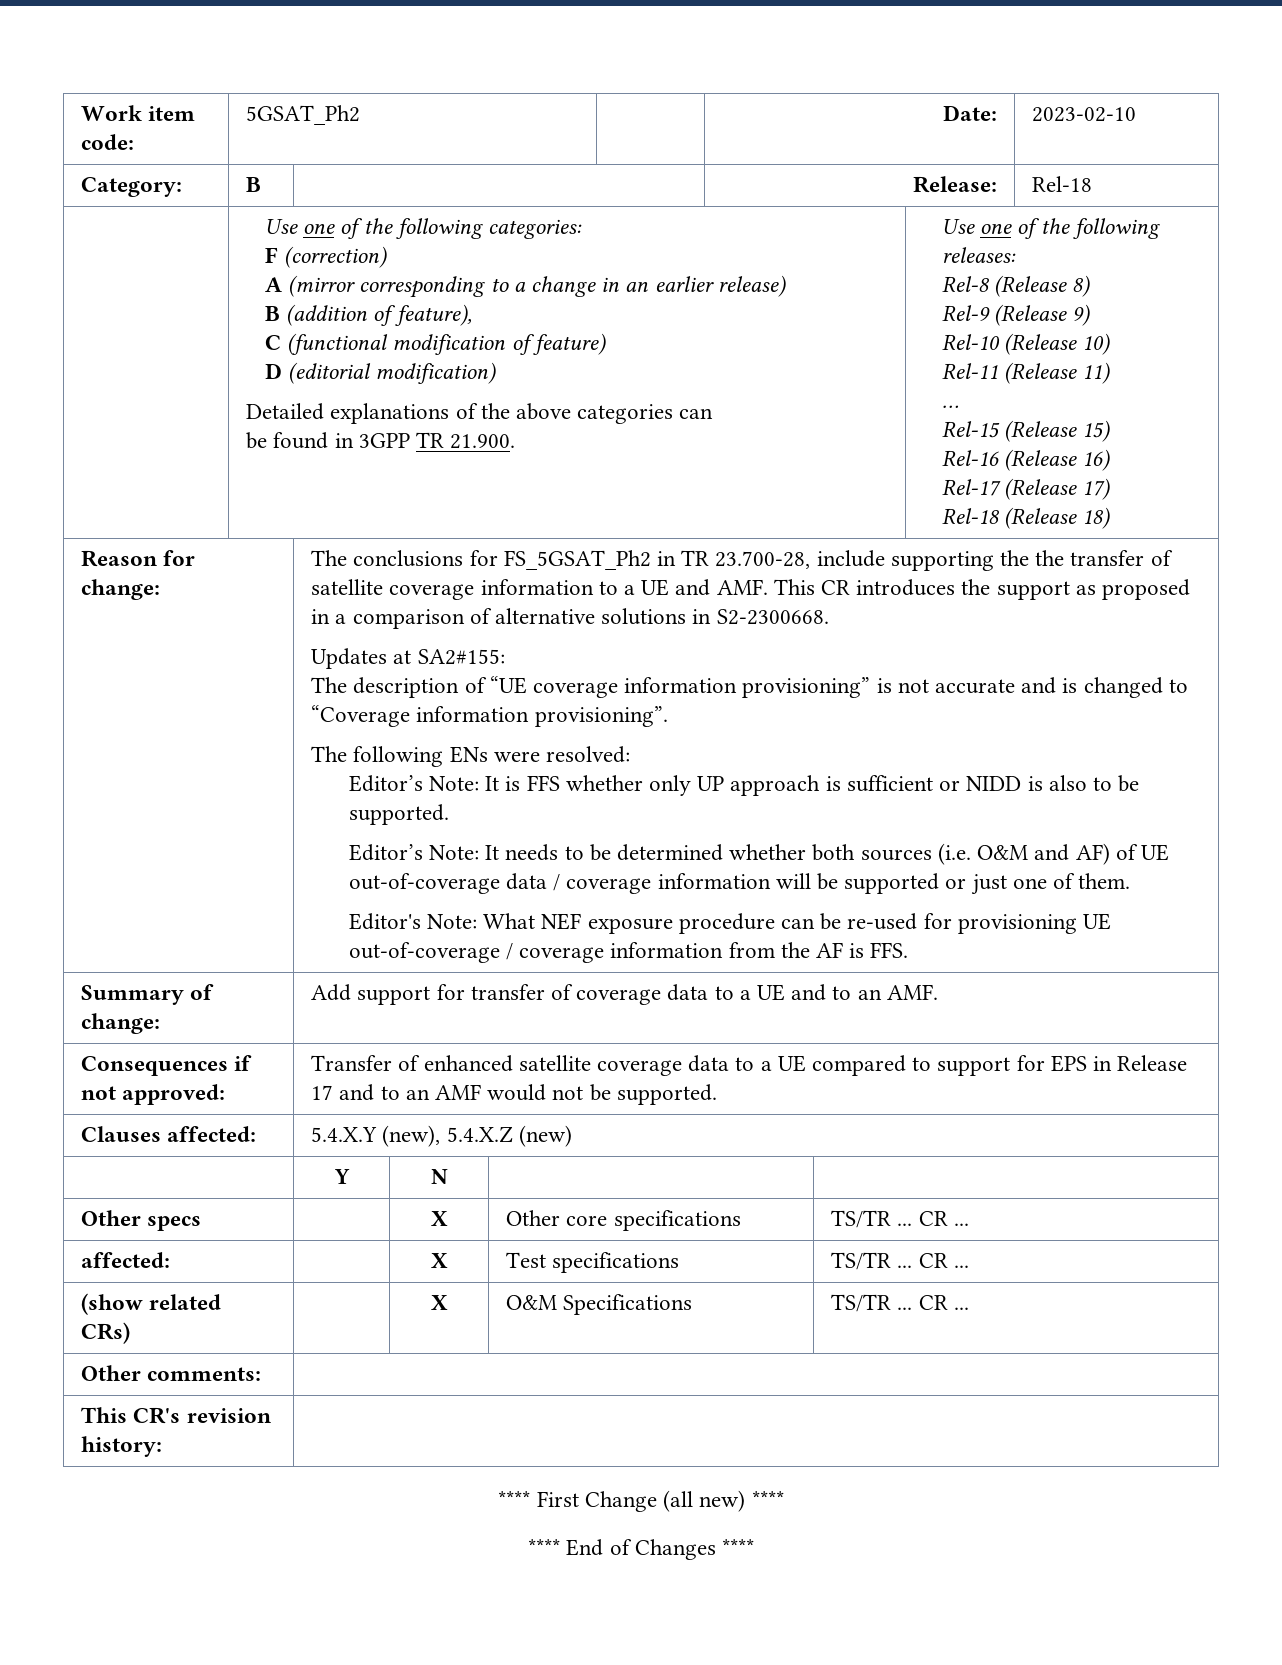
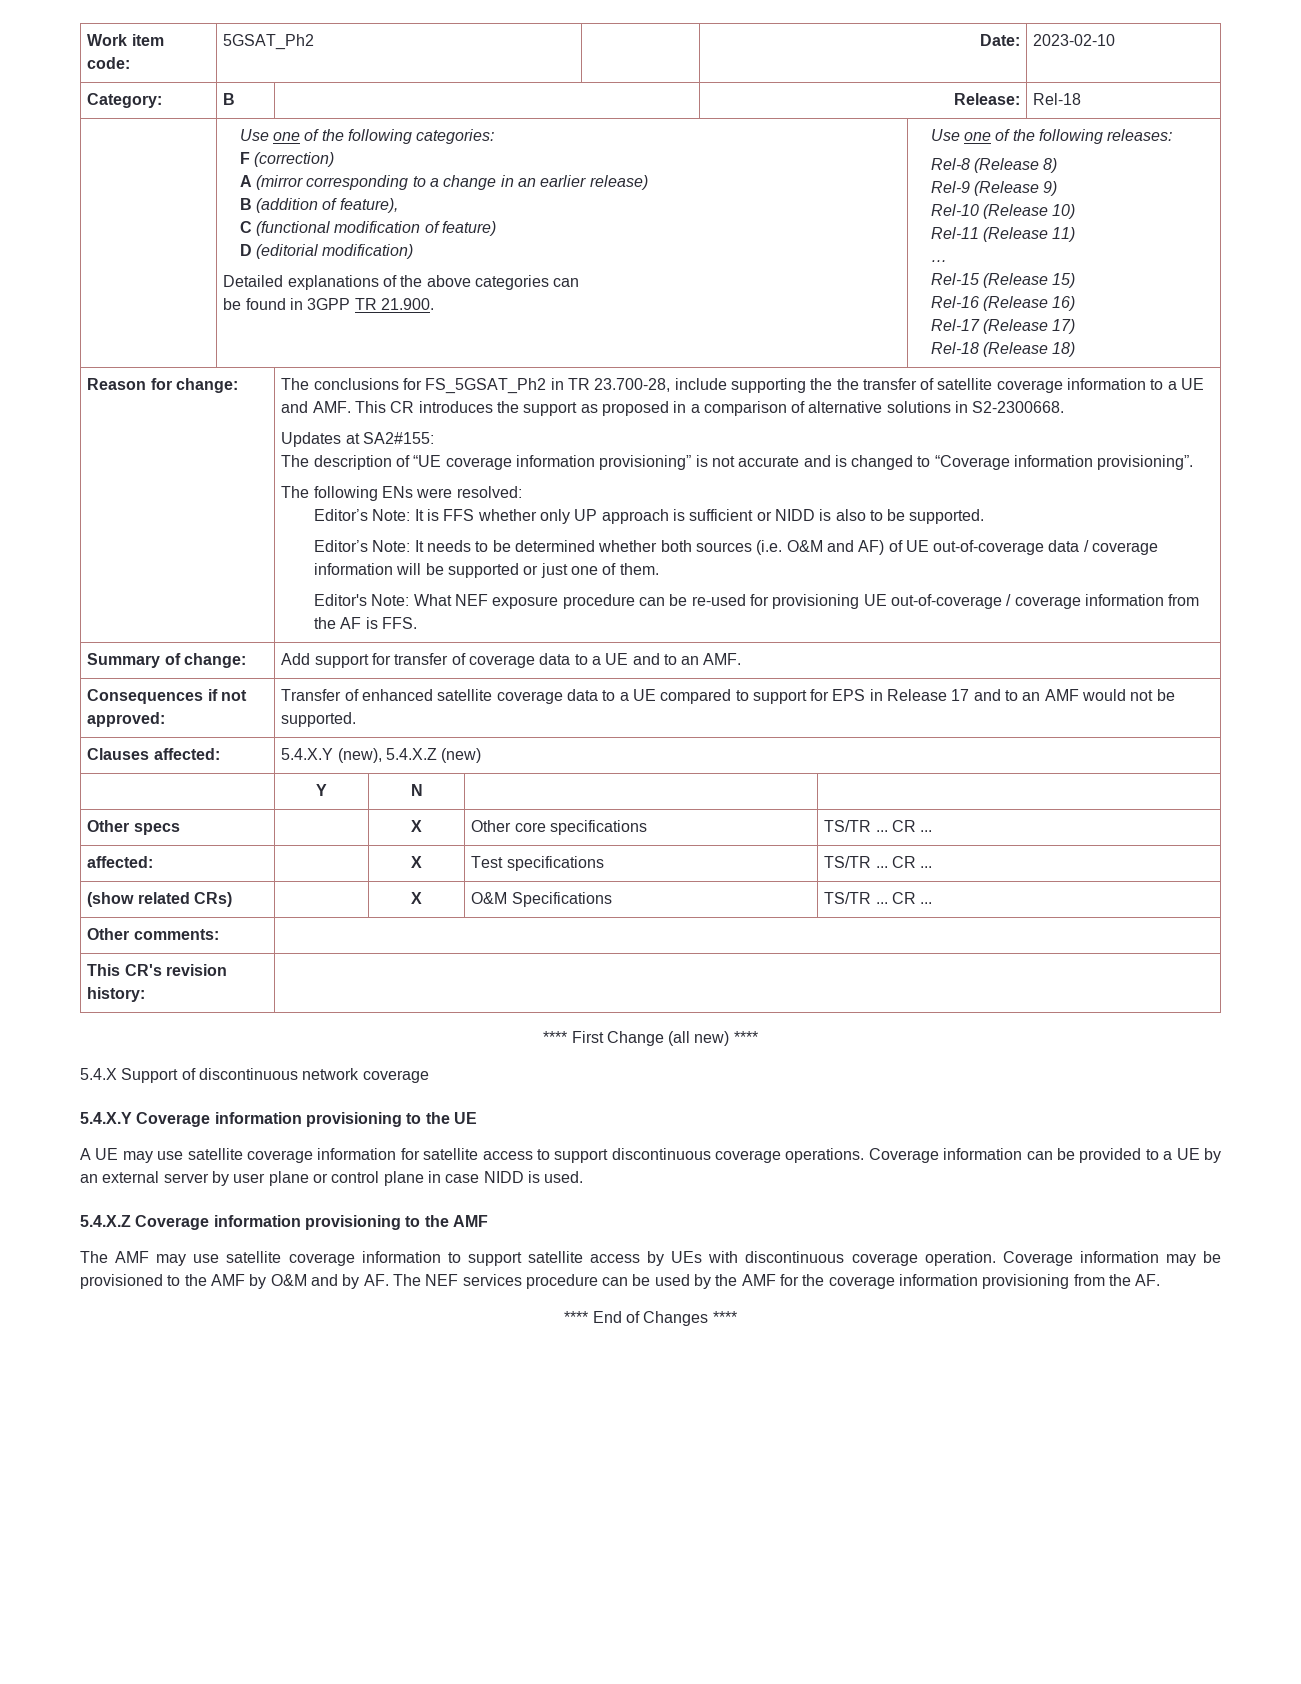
+ 5.4.X Support of discontinuous network coverage
+ 5.4.X.Y Coverage information provisioning to the UE
+ A UE may use satellite coverage information for satellite access to support discontinuous coverage operations. Coverage information can be provided to a UE by an external server by user plane or control plane in case NIDD is used.
+ 5.4.X.Z Coverage information provisioning to the AMF
+ The AMF may use satellite coverage information to support satellite access by UEs with discontinuous coverage operation. Coverage information may be provisioned to the AMF by O&M and by AF. The NEF services procedure can be used by the AMF for the coverage information provisioning from the AF.

